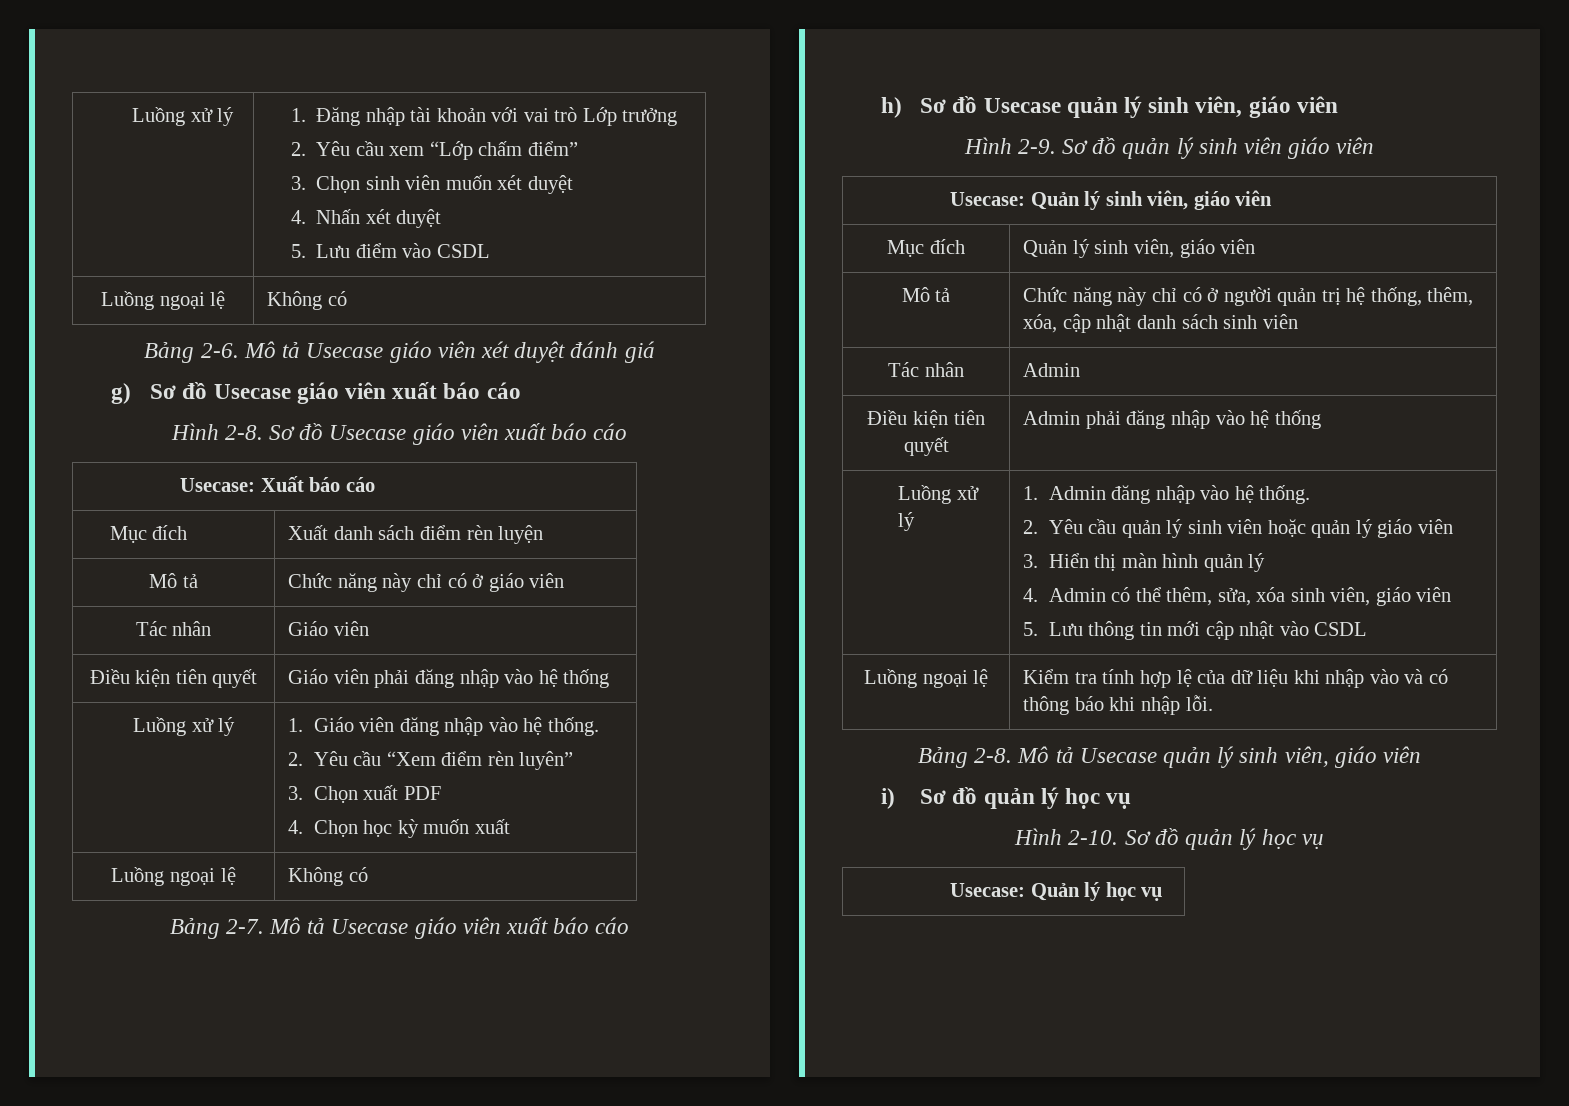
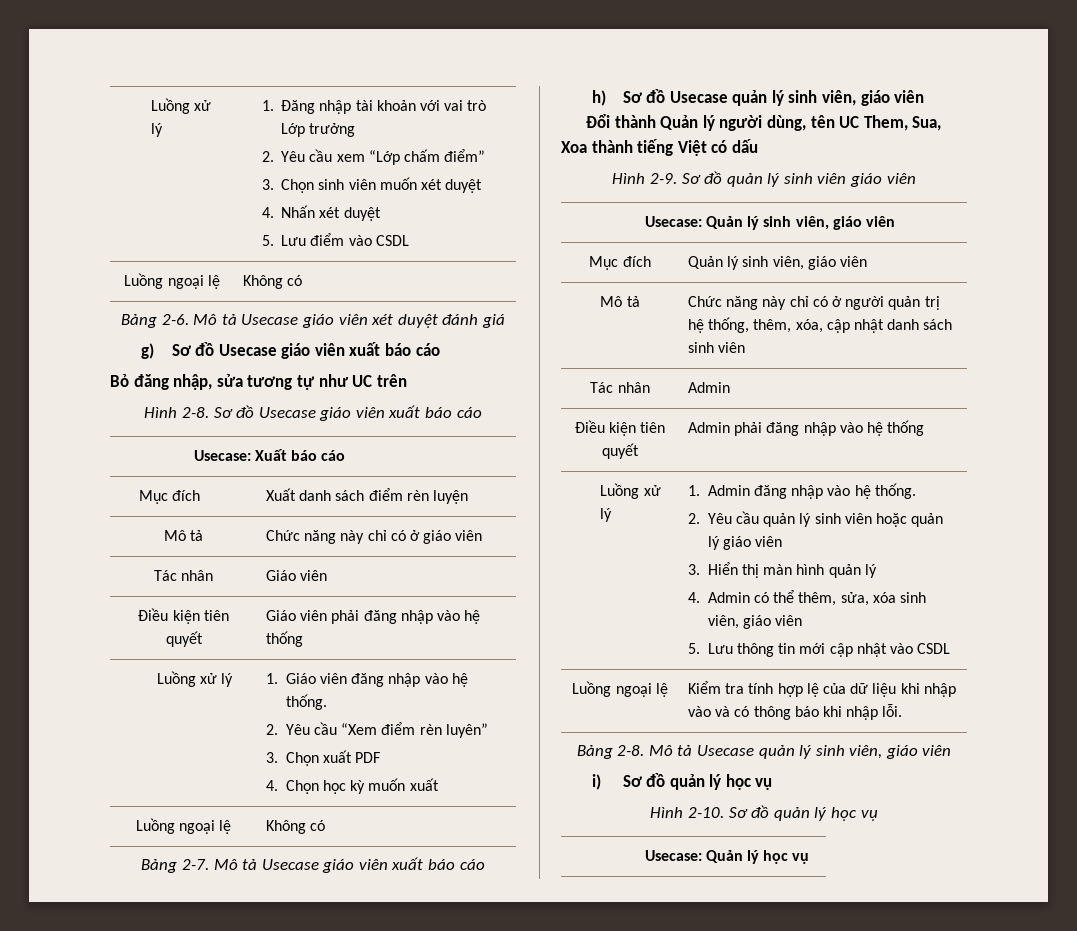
+ Bỏ đăng nhập, sửa tương tự như UC trên
+ Đổi thành Quản lý người dùng, tên UC Them, Sua, Xoa thành tiếng Việt có dấu

